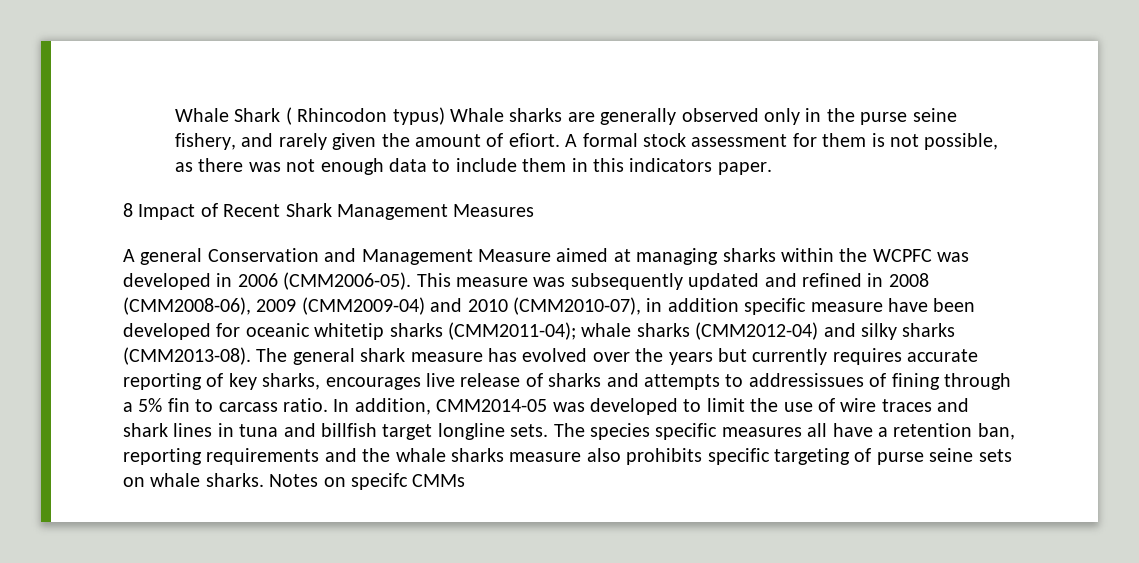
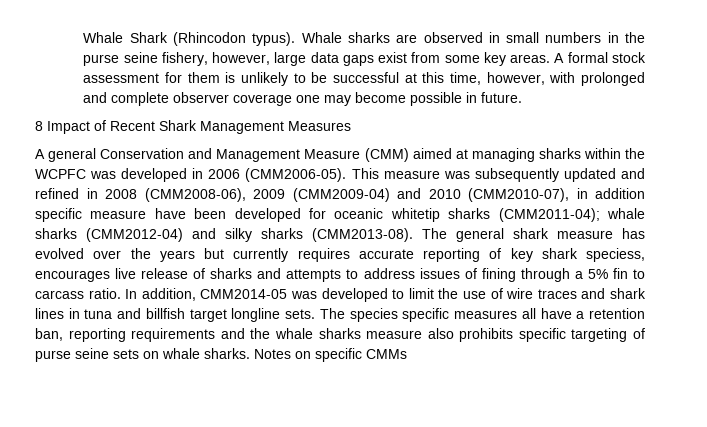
- Whale Shark ( Rhincodon typus) Whale sharks are generally observed only in the purse seine fishery, and rarely given the amount of efiort.
+ Whale Shark (Rhincodon typus). Whale sharks are observed in small numbers in the purse seine fishery, however, large data gaps exist from some key areas.
- A formal stock assessment for them is not possible, as there was not enough data to include them in this indicators paper.
+ A formal stock assessment for them is unlikely to be successful at this time, however, with prolonged and complete observer coverage one may become possible in future.
- A general Conservation and Management Measure aimed at managing sharks within the WCPFC was developed in 2006 (CMM2006-05).
+ A general Conservation and Management Measure (CMM) aimed at managing sharks within the WCPFC was developed in 2006 (CMM2006-05).
- The general shark measure has evolved over the years but currently requires accurate reporting of key sharks, encourages live release of sharks and attempts to addressissues of fining through a 5% fin to carcass ratio.
+ The general shark measure has evolved over the years but currently requires accurate reporting of key shark speciess, encourages live release of sharks and attempts to address issues of fining through a 5% fin to carcass ratio.
- Notes on specifc CMMs
+ Notes on specific CMMs

